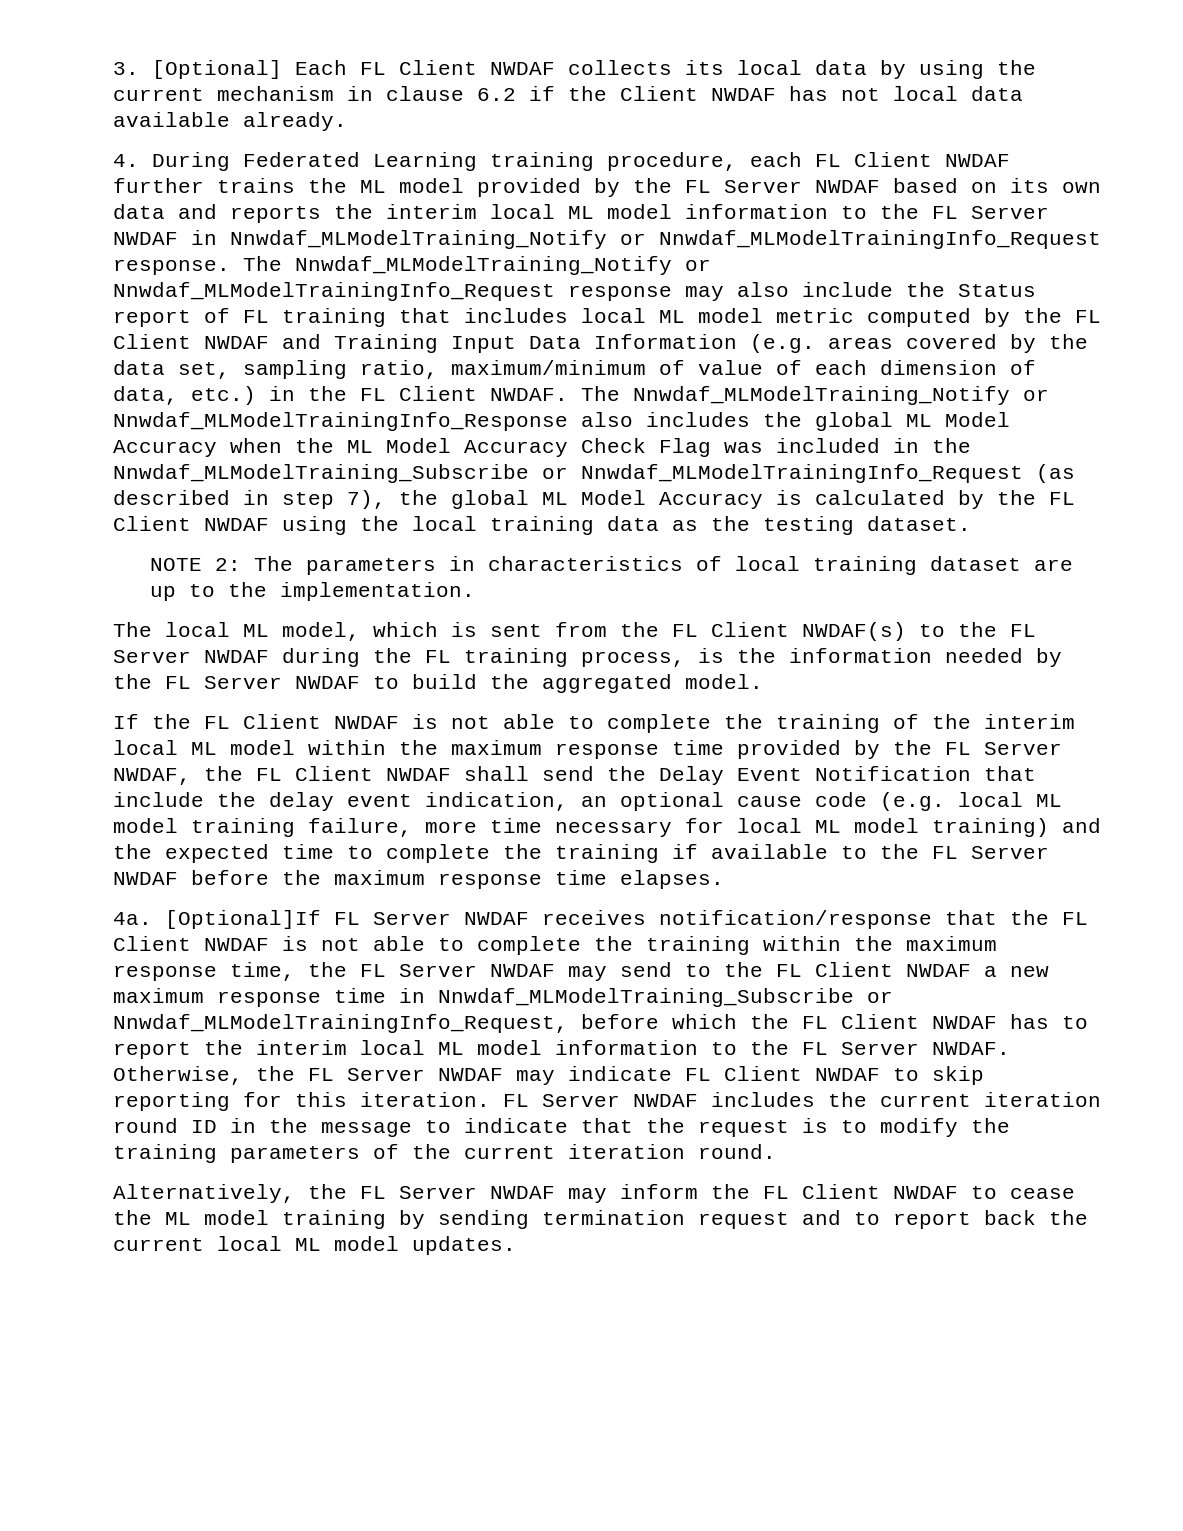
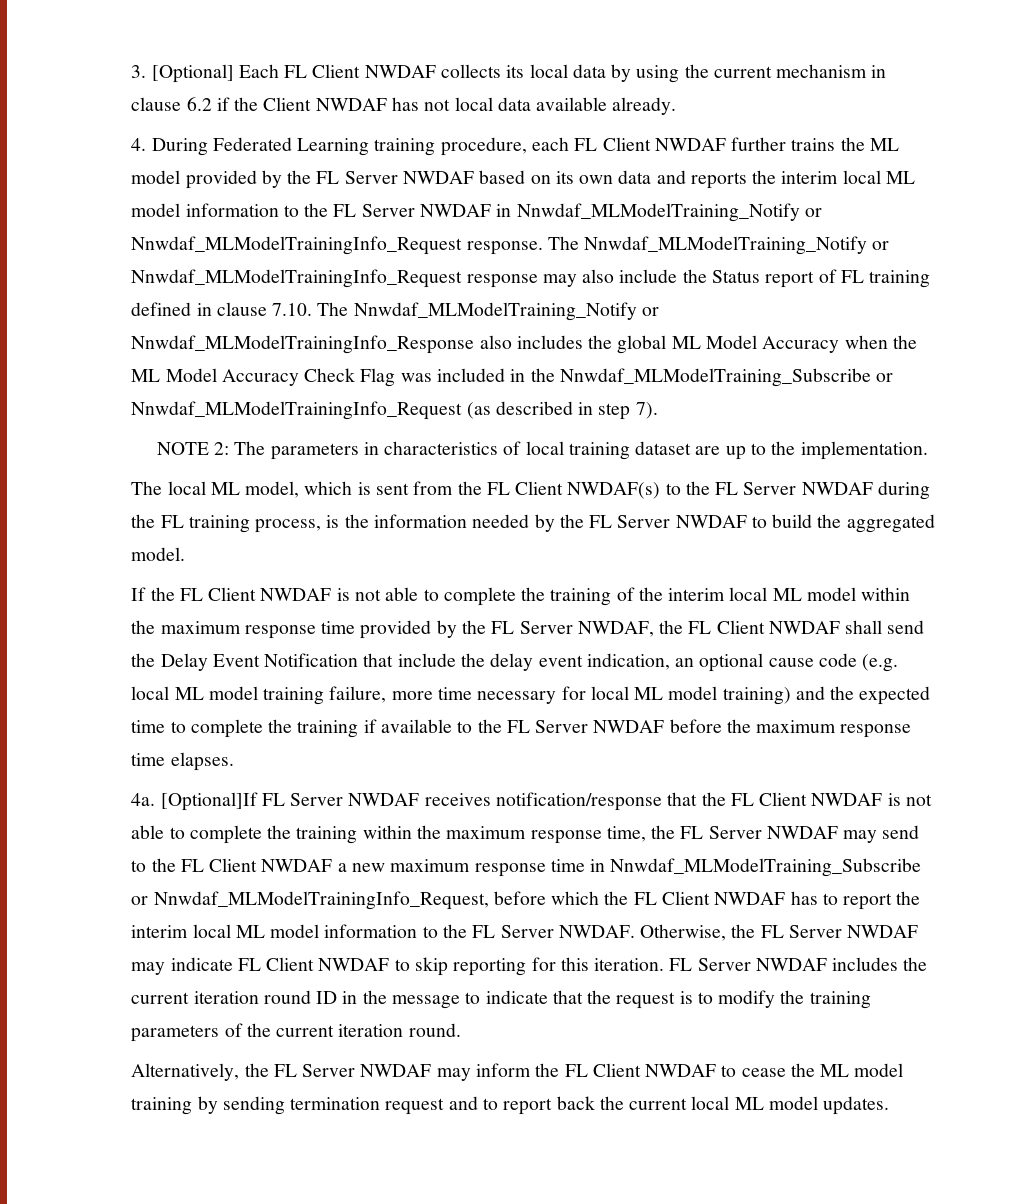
- The Nnwdaf_MLModelTraining_Notify or Nnwdaf_MLModelTrainingInfo_Request response may also include the Status report of FL training that includes local ML model metric computed by the FL Client NWDAF and Training Input Data Information (e.g. areas covered by the data set, sampling ratio, maximum/minimum of value of each dimension of data, etc.) in the FL Client NWDAF. The Nnwdaf_MLModelTraining_Notify or Nnwdaf_MLModelTrainingInfo_Response also includes the global ML Model Accuracy when the ML Model Accuracy Check Flag was included in the Nnwdaf_MLModelTraining_Subscribe or Nnwdaf_MLModelTrainingInfo_Request (as described in step 7), the global ML Model Accuracy is calculated by the FL Client NWDAF using the local training data as the testing dataset.
+ The Nnwdaf_MLModelTraining_Notify or Nnwdaf_MLModelTrainingInfo_Request response may also include the Status report of FL training defined in clause 7.10. The Nnwdaf_MLModelTraining_Notify or Nnwdaf_MLModelTrainingInfo_Response also includes the global ML Model Accuracy when the ML Model Accuracy Check Flag was included in the Nnwdaf_MLModelTraining_Subscribe or Nnwdaf_MLModelTrainingInfo_Request (as described in step 7).

